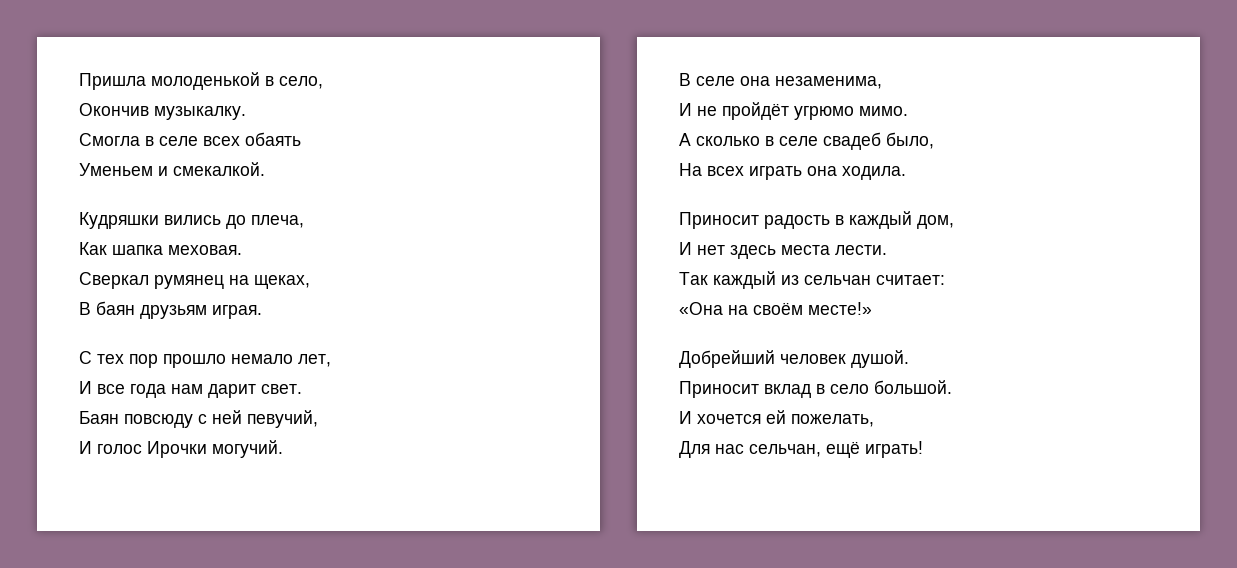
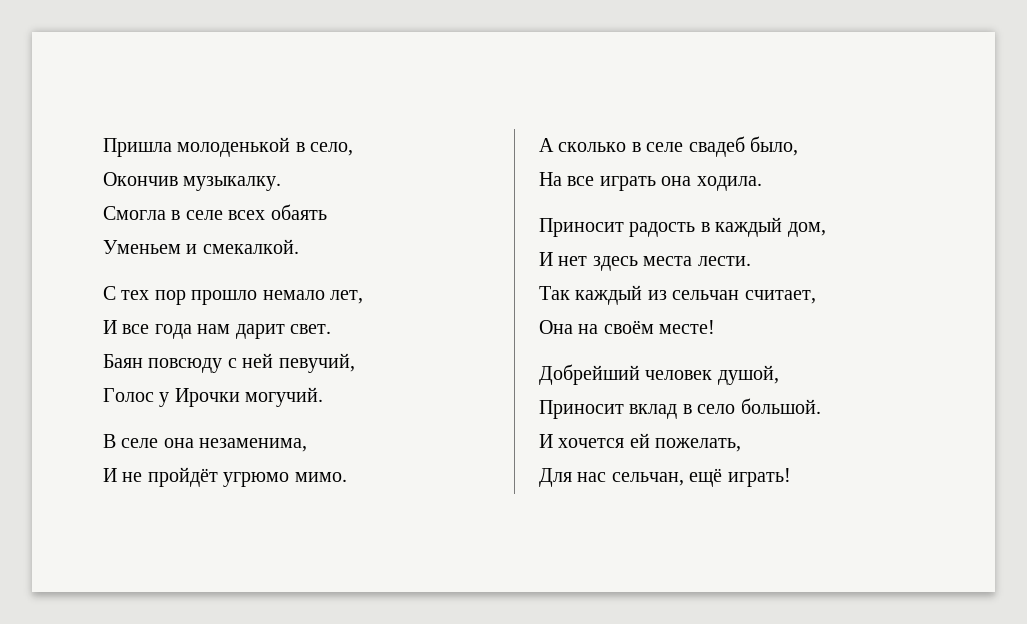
- Кудряшки вились до плеча,
- Как шапка меховая.
- Сверкал румянец на щеках,
- В баян друзьям играя.
- И голос Ирочки могучий.
+ Голос у Ирочки могучий.
- На всех играть она ходила.
+ На все играть она ходила.
- Так каждый из сельчан считает:
- «Она на своём месте!»
+ Так каждый из сельчан считает,
+ Она на своём месте!
- Добрейший человек душой.
+ Добрейший человек душой,

